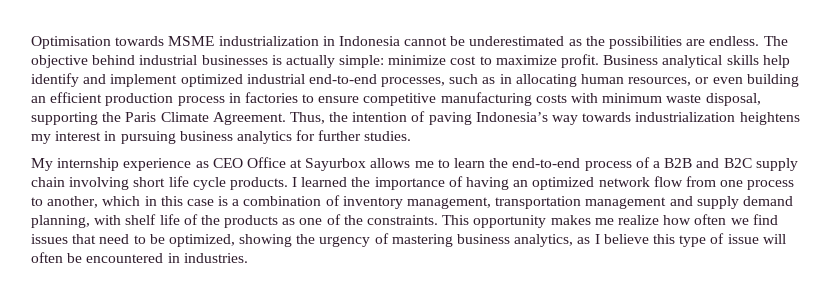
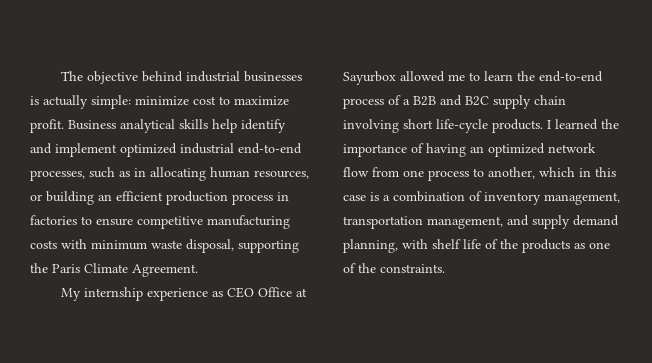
- Optimisation towards MSME industrialization in Indonesia cannot be underestimated as the possibilities are endless.
- Business analytical skills help identify and implement optimized industrial end-to-end processes, such as in allocating human resources, or even building an efficient production process in factories to ensure competitive manufacturing costs with minimum waste disposal, supporting the Paris Climate Agreement. Thus, the intention of paving Indonesia’s way towards industrialization heightens my interest in pursuing business analytics for further studies.
+ Business analytical skills help identify and implement optimized industrial end-to-end processes, such as in allocating human resources, or building an efficient production process in factories to ensure competitive manufacturing costs with minimum waste disposal, supporting the Paris Climate Agreement.
- My internship experience as CEO Office at Sayurbox allows me to learn the end-to-end process of a B2B and B2C supply chain involving short life cycle products.
+ My internship experience as CEO Office at Sayurbox allowed me to learn the end-to-end process of a B2B and B2C supply chain involving short life-cycle products.
- I learned the importance of having an optimized network flow from one process to another, which in this case is a combination of inventory management, transportation management and supply demand planning, with shelf life of the products as one of the constraints. This opportunity makes me realize how often we find issues that need to be optimized, showing the urgency of mastering business analytics, as I believe this type of issue will often be encountered in industries.
+ I learned the importance of having an optimized network flow from one process to another, which in this case is a combination of inventory management, transportation management, and supply demand planning, with shelf life of the products as one of the constraints.

